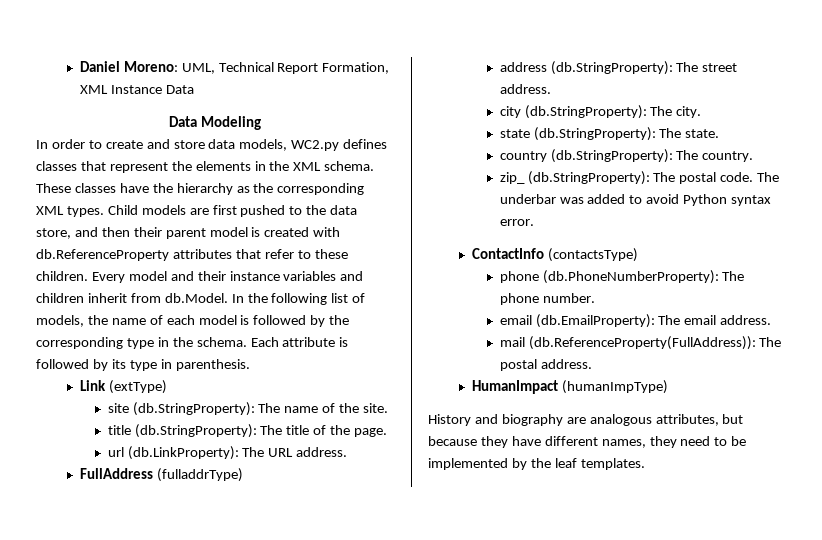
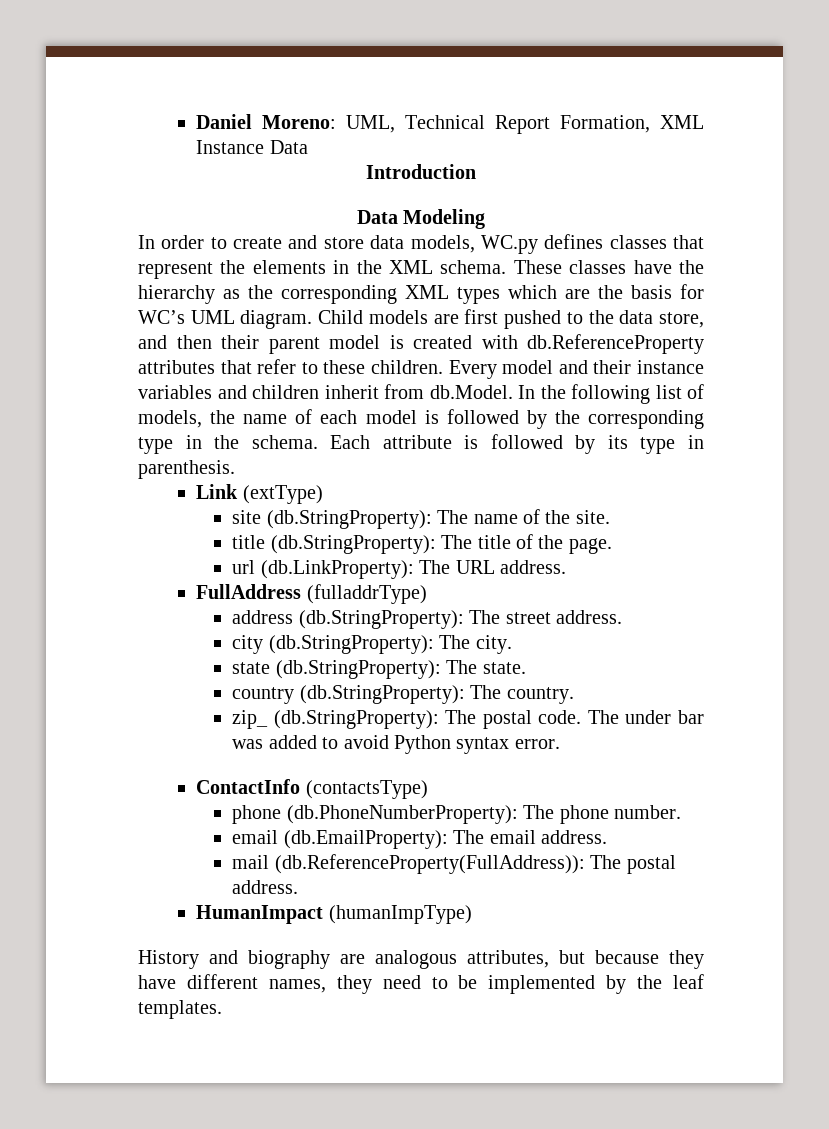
+ Introduction
- In order to create and store data models, WC2.py defines classes that represent the elements in the XML schema.
+ In order to create and store data models, WC.py defines classes that represent the elements in the XML schema.
- These classes have the hierarchy as the corresponding XML types.
+ These classes have the hierarchy as the corresponding XML types which are the basis for WC’s UML diagram.
- The underbar was added to avoid Python syntax error.
+ The under bar was added to avoid Python syntax error.

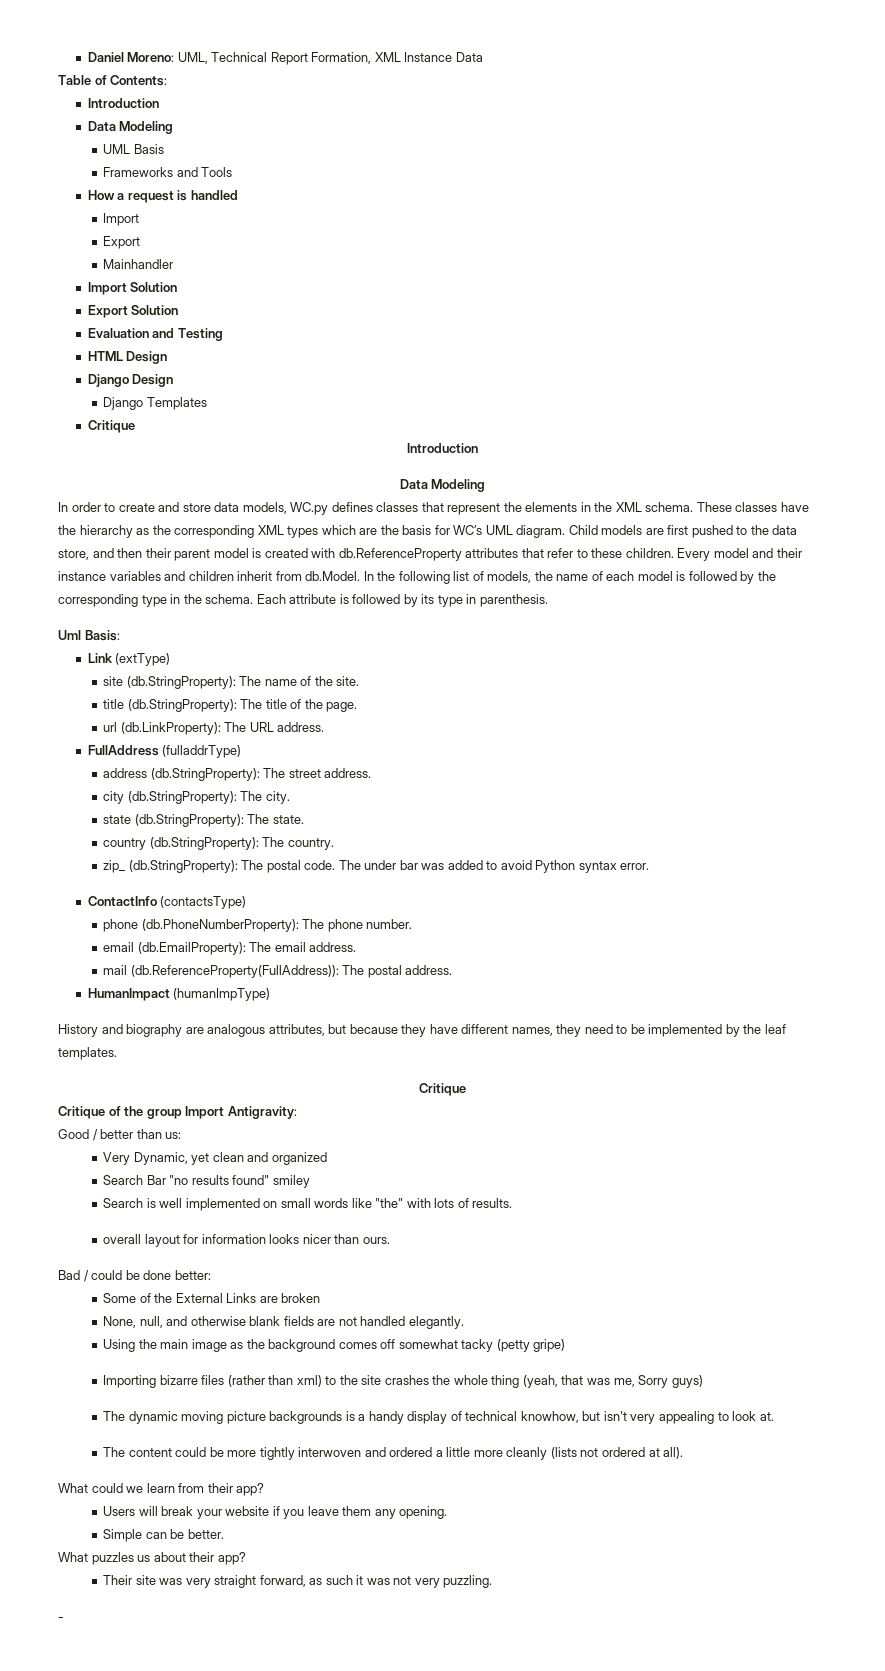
+ Table of Contents:
+ Introduction
+ Data Modeling
+ UML Basis
+ Frameworks and Tools
+ How a request is handled
+ Import
+ Export
+ Mainhandler
+ Import Solution
+ Export Solution
+ Evaluation and Testing
+ HTML Design
+ Django Design
+ Django Templates
+ Critique
+ Uml Basis:
  History and biography are analogous attributes, but because they have different names, they need to be implemented by the leaf templates.
+ Critique
+ Critique of the group Import Antigravity:
+ Good / better than us:
+ Very Dynamic, yet clean and organized
+ Search Bar "no results found" smiley
+ Search is well implemented on small words like "the" with lots of results.
+ overall layout for information looks nicer than ours.
+ Bad / could be done better:
+ Some of the External Links are broken
+ None, null, and otherwise blank fields are not handled elegantly.
+ Using the main image as the background comes off somewhat tacky (petty gripe)
+ Importing bizarre files (rather than xml) to the site crashes the whole thing (yeah, that was me, Sorry guys)
+ The dynamic moving picture backgrounds is a handy display of technical knowhow, but isn't very appealing to look at.
+ The content could be more tightly interwoven and ordered a little more cleanly (lists not ordered at all).
+ What could we learn from their app?
+ Users will break your website if you leave them any opening.
+ Simple can be better.
+ What puzzles us about their app?
+ Their site was very straight forward, as such it was not very puzzling.
+ -

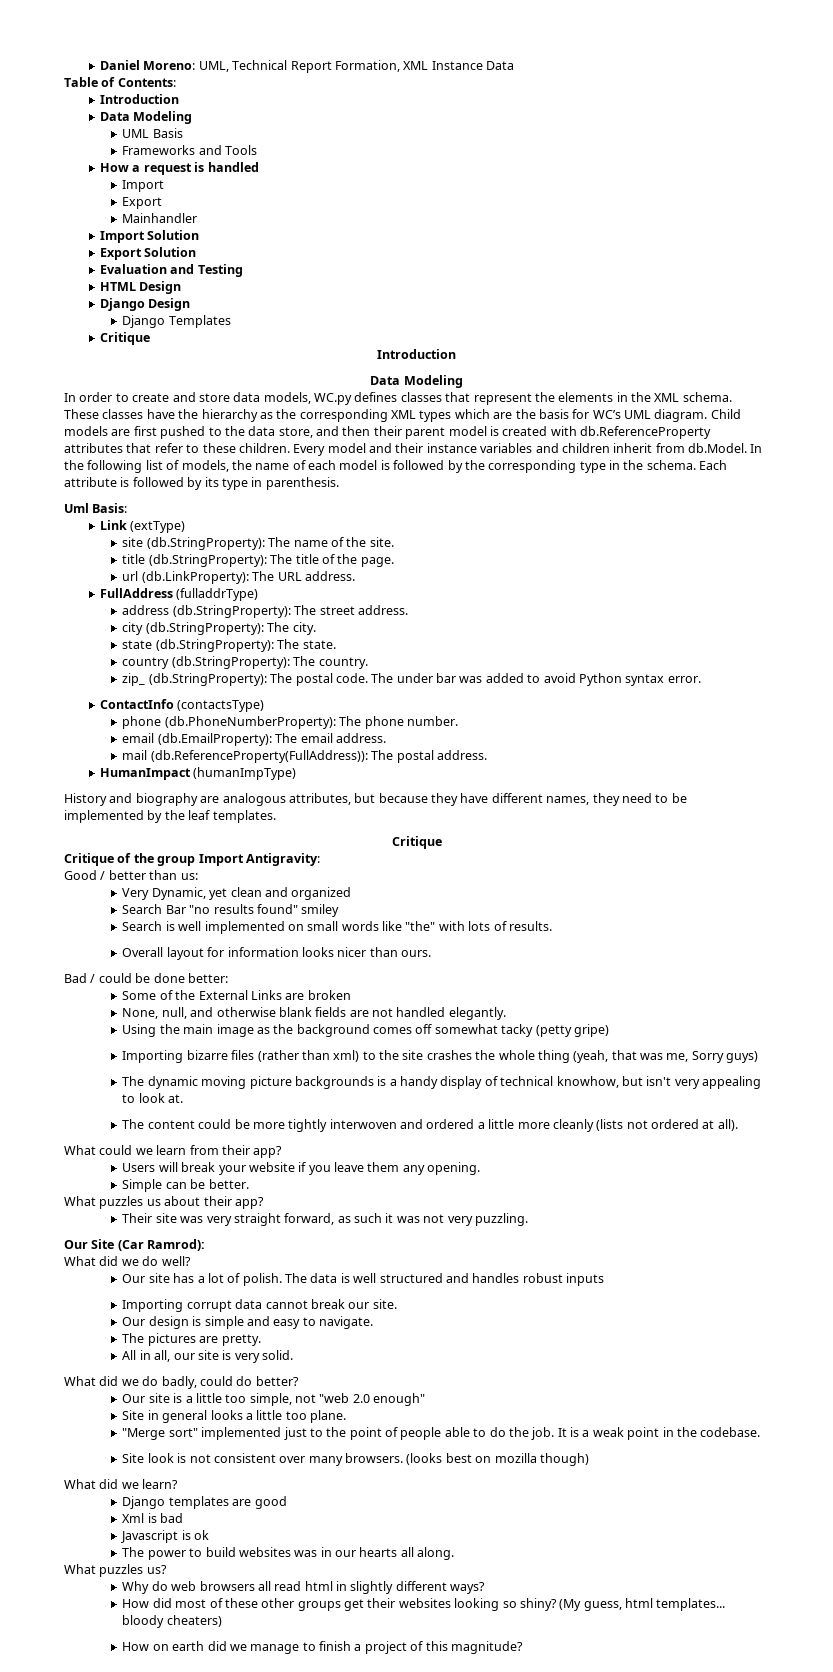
- overall layout for information looks nicer than ours.
+ Overall layout for information looks nicer than ours.
- -
+ Our Site (Car Ramrod):
+ What did we do well?
+ Our site has a lot of polish. The data is well structured and handles robust inputs
+ Importing corrupt data cannot break our site.
+ Our design is simple and easy to navigate.
+ The pictures are pretty.
+ All in all, our site is very solid.
+ What did we do badly, could do better?
+ Our site is a little too simple, not "web 2.0 enough"
+ Site in general looks a little too plane.
+ "Merge sort" implemented just to the point of people able to do the job. It is a weak point in the codebase.
+ Site look is not consistent over many browsers. (looks best on mozilla though)
+ What did we learn?
+ Django templates are good
+ Xml is bad
+ Javascript is ok
+ The power to build websites was in our hearts all along.
+ What puzzles us?
+ Why do web browsers all read html in slightly different ways?
+ How did most of these other groups get their websites looking so shiny? (My guess, html templates... bloody cheaters)
+ How on earth did we manage to finish a project of this magnitude?

